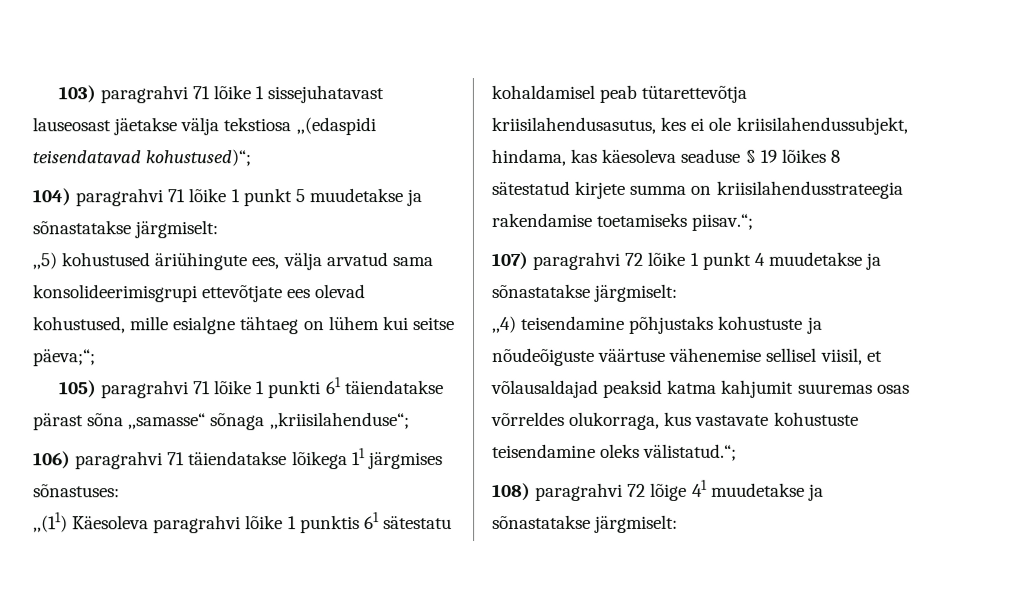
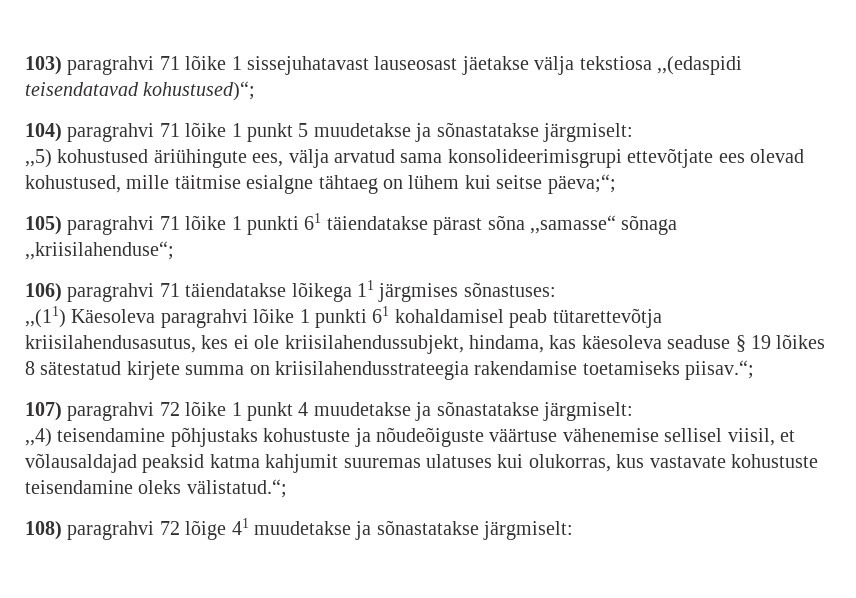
- ,,5) kohustused äriühingute ees, välja arvatud sama konsolideerimisgrupi ettevõtjate ees olevad kohustused, mille esialgne tähtaeg on lühem kui seitse päeva;“;
+ ,,5) kohustused äriühingute ees, välja arvatud sama konsolideerimisgrupi ettevõtjate ees olevad kohustused, mille täitmise esialgne tähtaeg on lühem kui seitse päeva;“;
- ,,(11) Käesoleva paragrahvi lõike 1 punktis 61 sätestatu kohaldamisel peab tütarettevõtja kriisilahendusasutus, kes ei ole kriisilahendussubjekt, hindama, kas käesoleva seaduse § 19 lõikes 8 sätestatud kirjete summa on kriisilahendusstrateegia rakendamise toetamiseks piisav.“;
+ ,,(11) Käesoleva paragrahvi lõike 1 punkti 61 kohaldamisel peab tütarettevõtja kriisilahendusasutus, kes ei ole kriisilahendussubjekt, hindama, kas käesoleva seaduse § 19 lõikes 8 sätestatud kirjete summa on kriisilahendusstrateegia rakendamise toetamiseks piisav.“;
- ,,4) teisendamine põhjustaks kohustuste ja nõudeõiguste väärtuse vähenemise sellisel viisil, et võlausaldajad peaksid katma kahjumit suuremas osas võrreldes olukorraga, kus vastavate kohustuste teisendamine oleks välistatud.“;
+ ,,4) teisendamine põhjustaks kohustuste ja nõudeõiguste väärtuse vähenemise sellisel viisil, et võlausaldajad peaksid katma kahjumit suuremas ulatuses kui olukorras, kus vastavate kohustuste teisendamine oleks välistatud.“;

